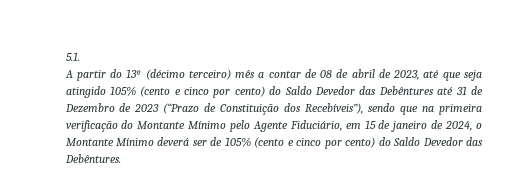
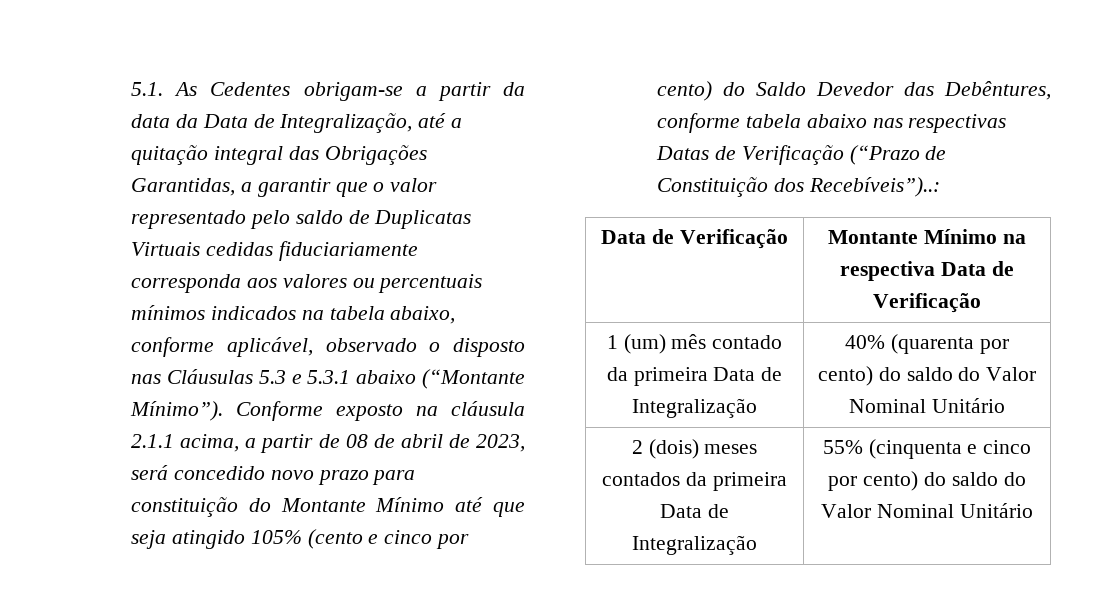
- 5.1.
- A partir do 13º (décimo terceiro) mês a contar de 08 de abril de 2023, até que seja atingido 105% (cento e cinco por cento) do Saldo Devedor das Debêntures até 31 de Dezembro de 2023 (“Prazo de Constituição dos Recebíveis”), sendo que na primeira verificação do Montante Mínimo pelo Agente Fiduciário, em 15 de janeiro de 2024, o Montante Mínimo deverá ser de 105% (cento e cinco por cento) do Saldo Devedor das Debêntures.
+ 5.1. As Cedentes obrigam-se a partir da data da Data de Integralização, até a quitação integral das Obrigações Garantidas, a garantir que o valor representado pelo saldo de Duplicatas Virtuais cedidas fiduciariamente corresponda aos valores ou percentuais mínimos indicados na tabela abaixo, conforme aplicável, observado o disposto nas Cláusulas 5.3 e 5.3.1 abaixo (“Montante Mínimo”). Conforme exposto na cláusula 2.1.1 acima, a partir de 08 de abril de 2023, será concedido novo prazo para constituição do Montante Mínimo até que seja atingido 105% (cento e cinco por cento) do Saldo Devedor das Debêntures, conforme tabela abaixo nas respectivas Datas de Verificação (“Prazo de Constituição dos Recebíveis”)..:
+ Data de Verificação | Montante Mínimo na respectiva Data de Verificação
+ 1 (um) mês contado da primeira Data de Integralização | 40% (quarenta por cento) do saldo do Valor Nominal Unitário
+ 2 (dois) meses contados da primeira Data de Integralização | 55% (cinquenta e cinco por cento) do saldo do Valor Nominal Unitário

